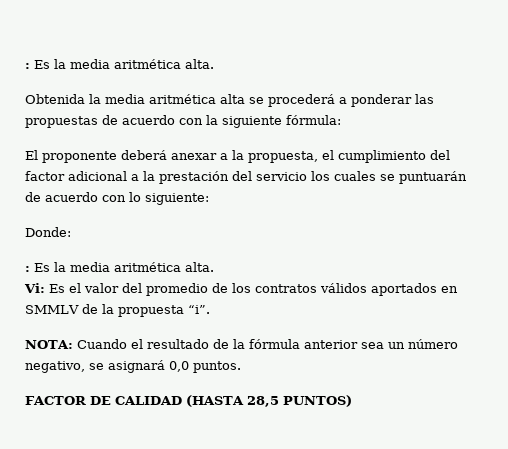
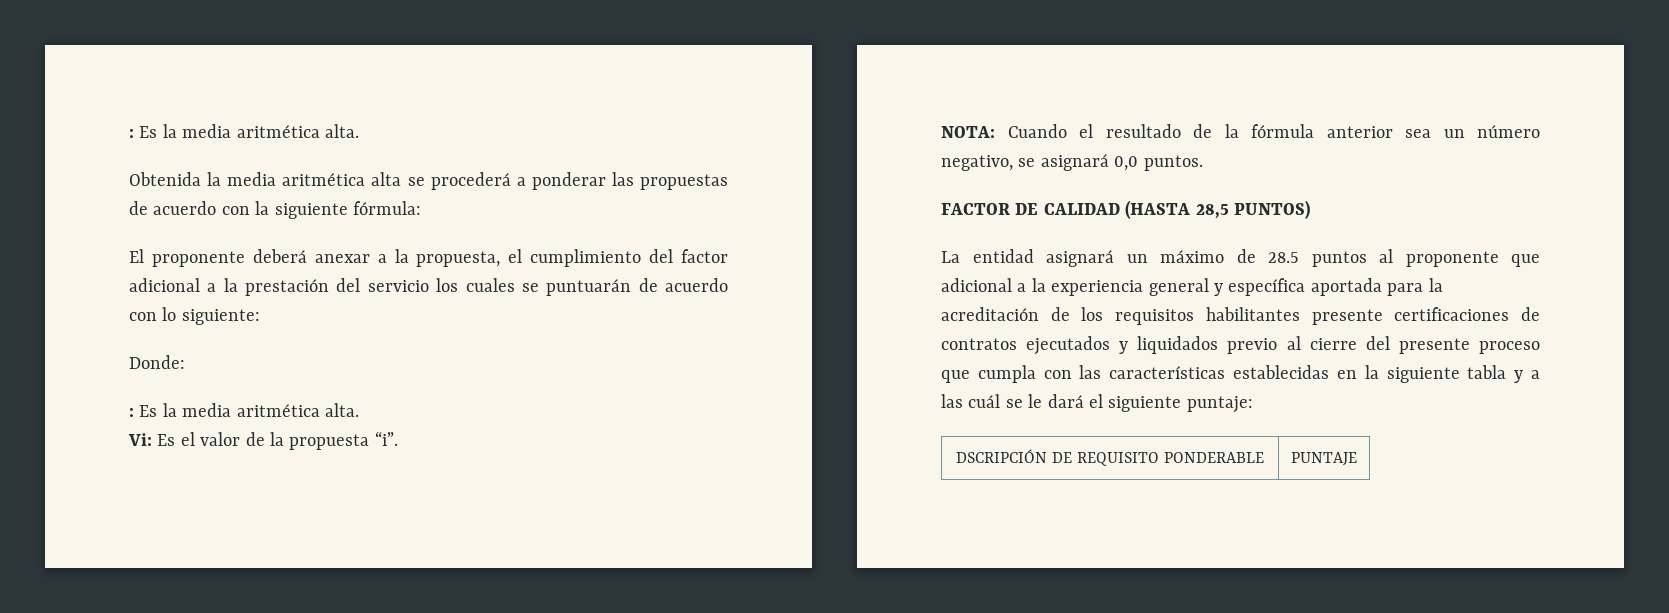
- Vi: Es el valor del promedio de los contratos válidos aportados en SMMLV de la propuesta “i”.
+ Vi: Es el valor de la propuesta “i”.
+ La entidad asignará un máximo de 28.5 puntos al proponente que adicional a la experiencia general y específica aportada para la acreditación de los requisitos habilitantes presente certificaciones de contratos ejecutados y liquidados previo al cierre del presente proceso que cumpla con las características establecidas en la siguiente tabla y a las cuál se le dará el siguiente puntaje:
+ DSCRIPCIÓN DE REQUISITO PONDERABLE | PUNTAJE

